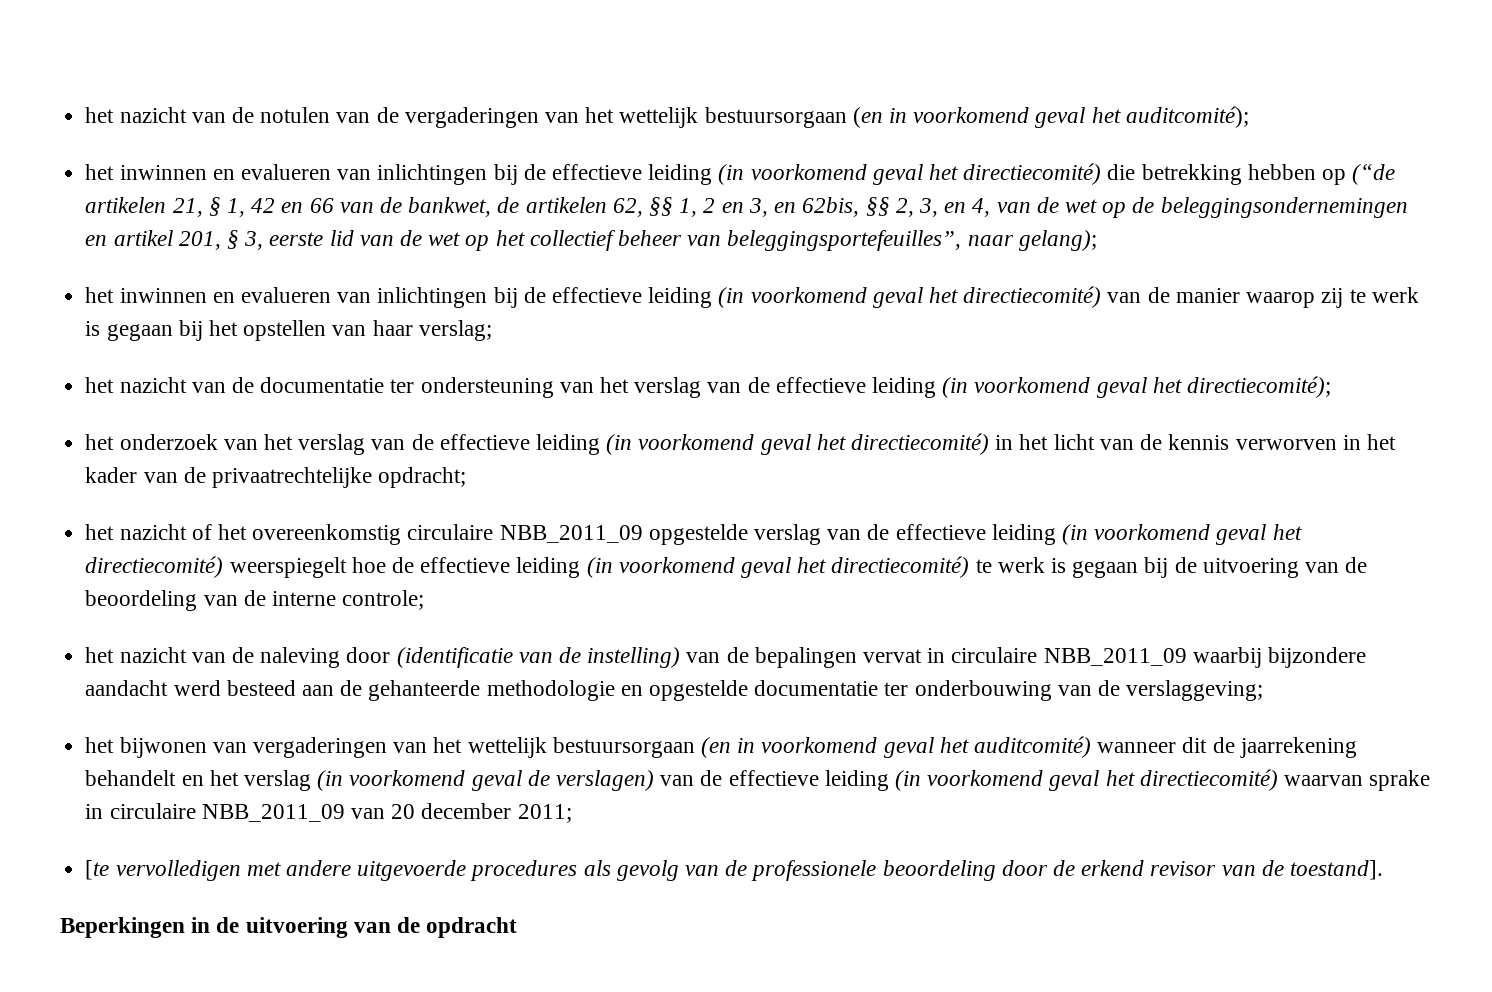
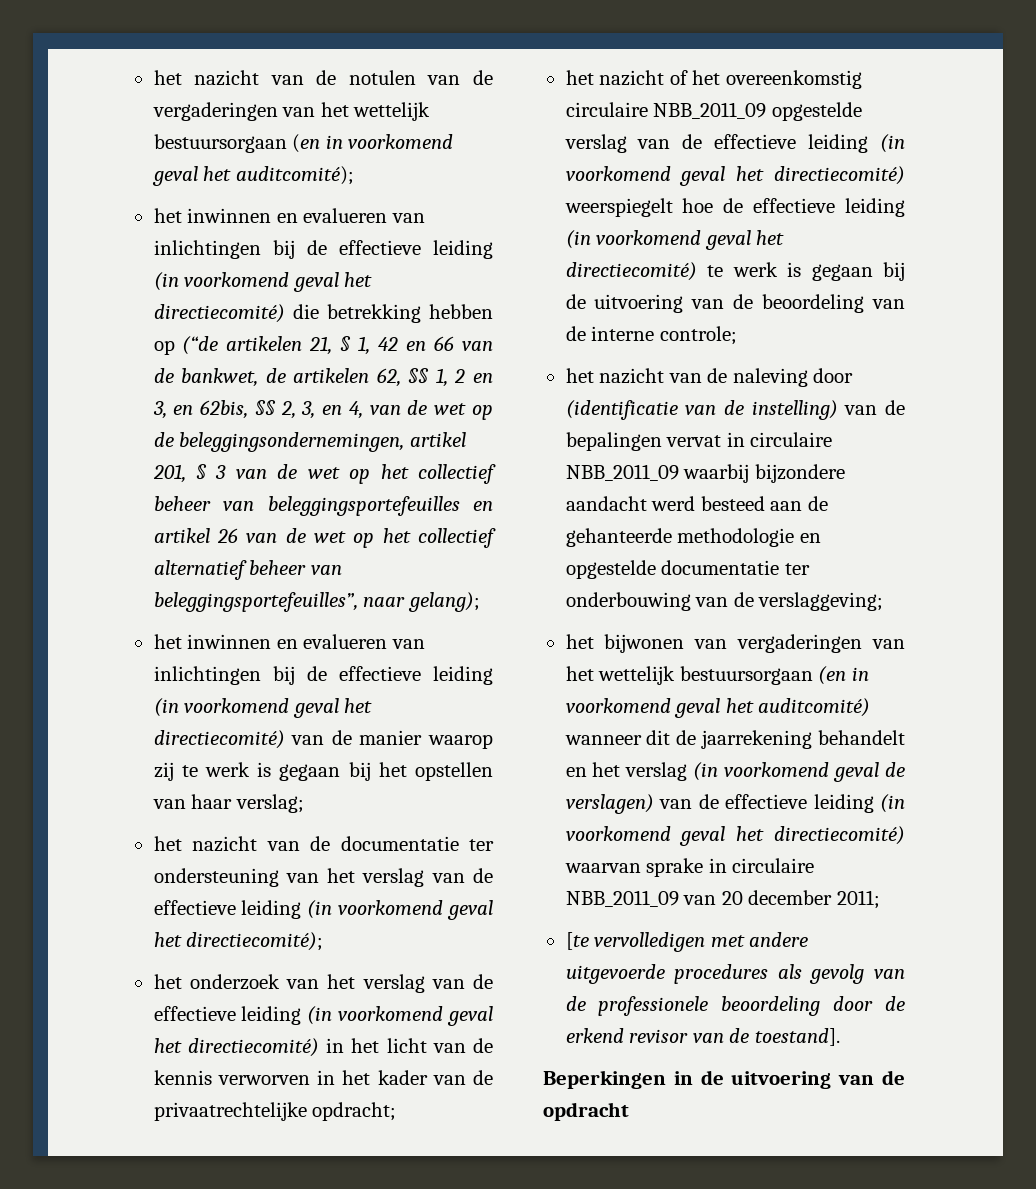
- het inwinnen en evalueren van inlichtingen bij de effectieve leiding (in voorkomend geval het directiecomité) die betrekking hebben op (“de artikelen 21, § 1, 42 en 66 van de bankwet, de artikelen 62, §§ 1, 2 en 3, en 62bis, §§ 2, 3, en 4, van de wet op de beleggingsondernemingen en artikel 201, § 3, eerste lid van de wet op het collectief beheer van beleggingsportefeuilles”, naar gelang);
+ het inwinnen en evalueren van inlichtingen bij de effectieve leiding (in voorkomend geval het directiecomité) die betrekking hebben op (“de artikelen 21, § 1, 42 en 66 van de bankwet, de artikelen 62, §§ 1, 2 en 3, en 62bis, §§ 2, 3, en 4, van de wet op de beleggingsondernemingen, artikel 201, § 3 van de wet op het collectief beheer van beleggingsportefeuilles en artikel 26 van de wet op het collectief alternatief beheer van beleggingsportefeuilles”, naar gelang);

